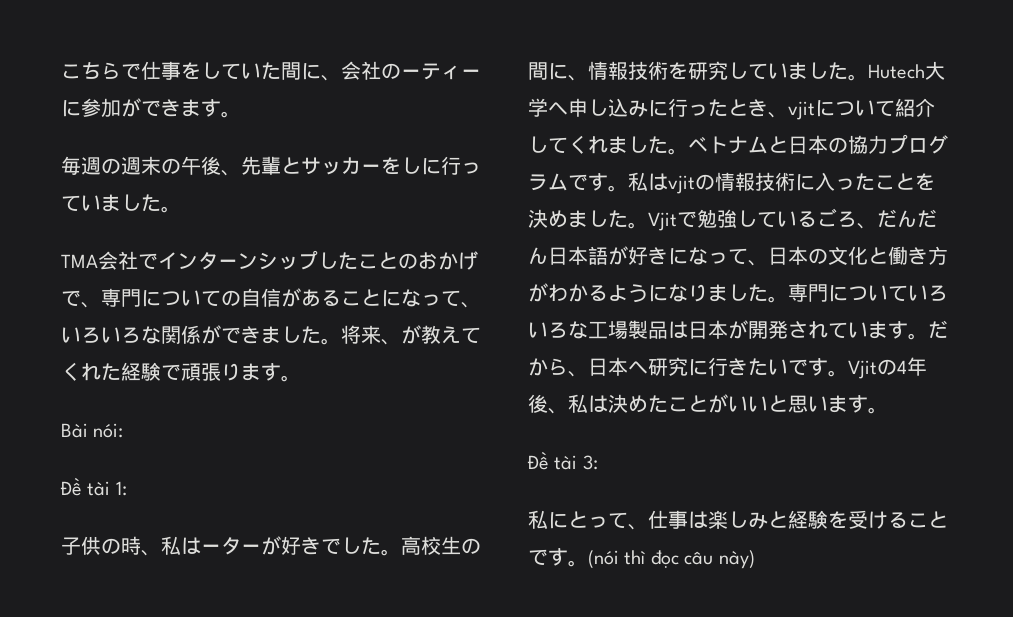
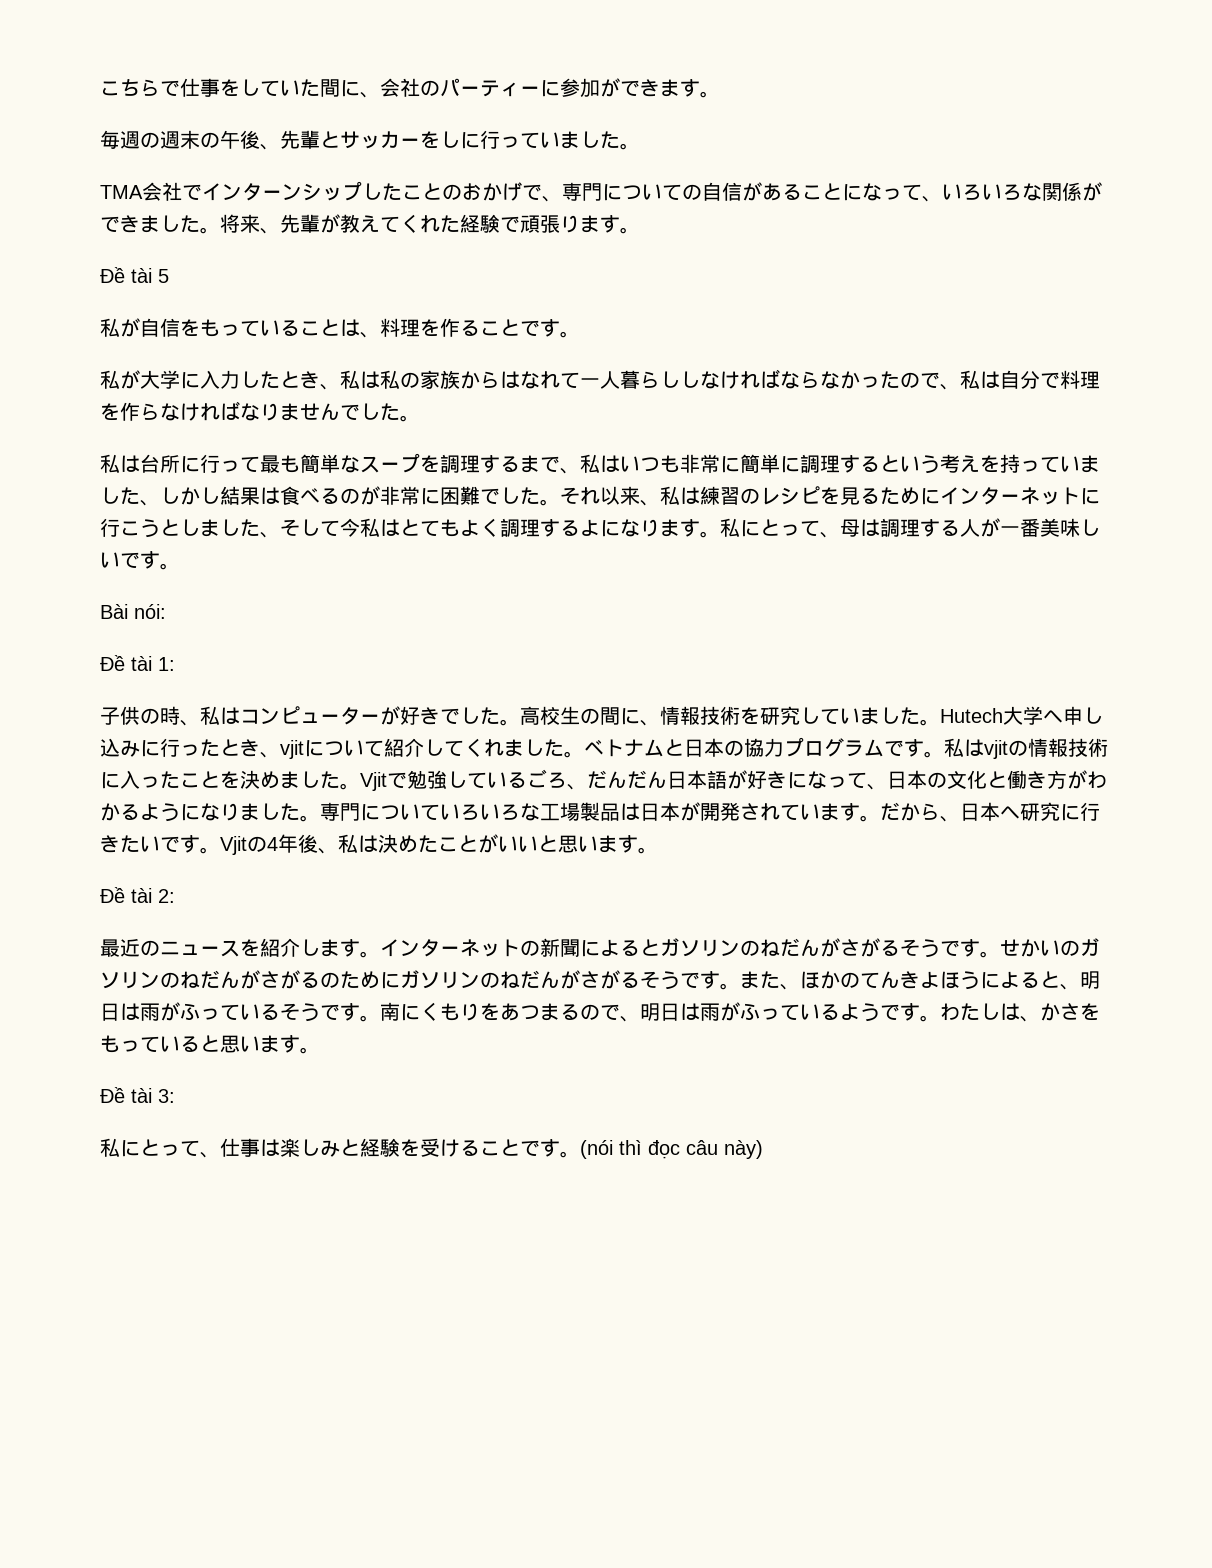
- こちらで仕事をしていた間に、会社のーティーに参加ができます。
+ こちらで仕事をしていた間に、会社のパーティーに参加ができます。
- 将来、が教えてくれた経験で頑張ります。
+ 将来、先輩が教えてくれた経験で頑張ります。
+ Đề tài 5
+ 私が自信をもっていることは、料理を作ることです。
+ 私が大学に入力したとき、私は私の家族からはなれて一人暮らししなければならなかったので、私は自分で料理を作らなければなりませんでした。
+ 私は台所に行って最も簡単なスープを調理するまで、私はいつも非常に簡単に調理するという考えを持っていました、しかし結果は食べるのが非常に困難でした。それ以来、私は練習のレシピを見るためにインターネットに行こうとしました、そして今私はとてもよく調理するよになります。私にとって、母は調理する人が一番美味しいです。
- 子供の時、私はーターが好きでした。
+ 子供の時、私はコンピューターが好きでした。
+ Đề tài 2:
+ 最近のニュースを紹介します。インターネットの新聞によるとガソリンのねだんがさがるそうです。せかいのガソリンのねだんがさがるのためにガソリンのねだんがさがるそうです。また、ほかのてんきよほうによると、明日は雨がふっているそうです。南にくもりをあつまるので、明日は雨がふっているようです。わたしは、かさをもっていると思います。

